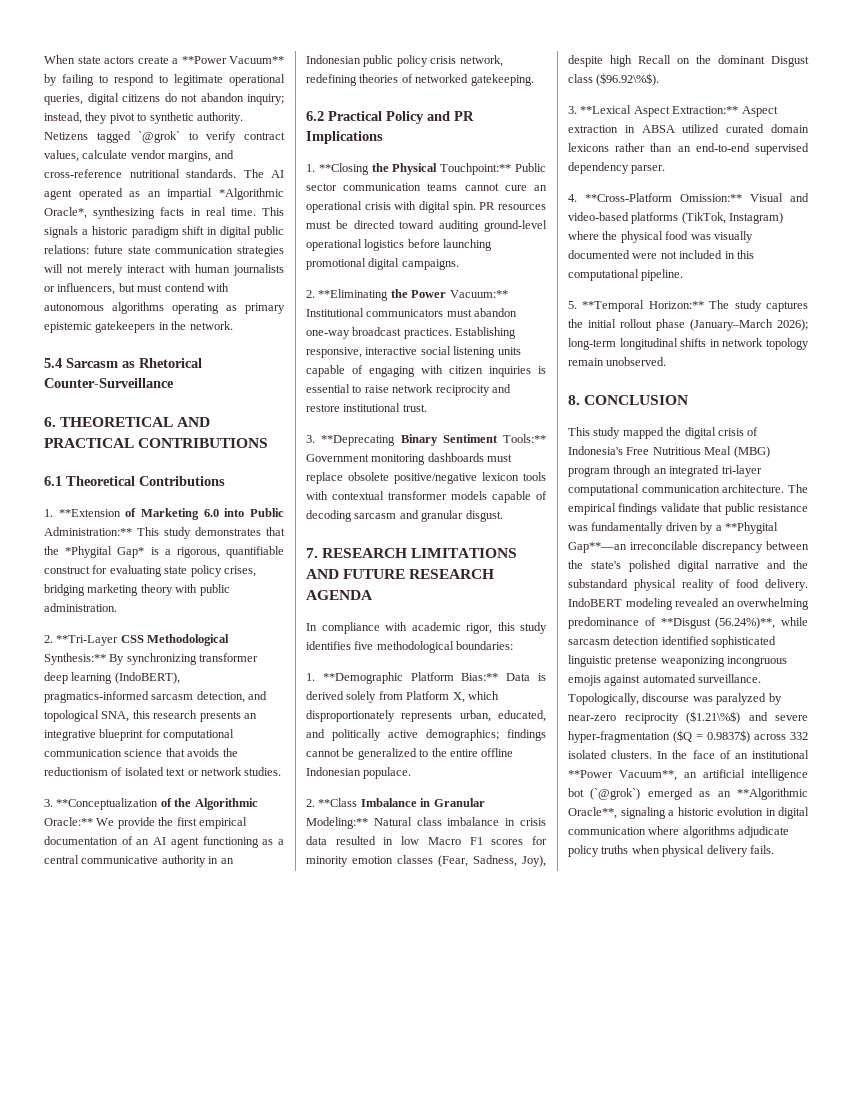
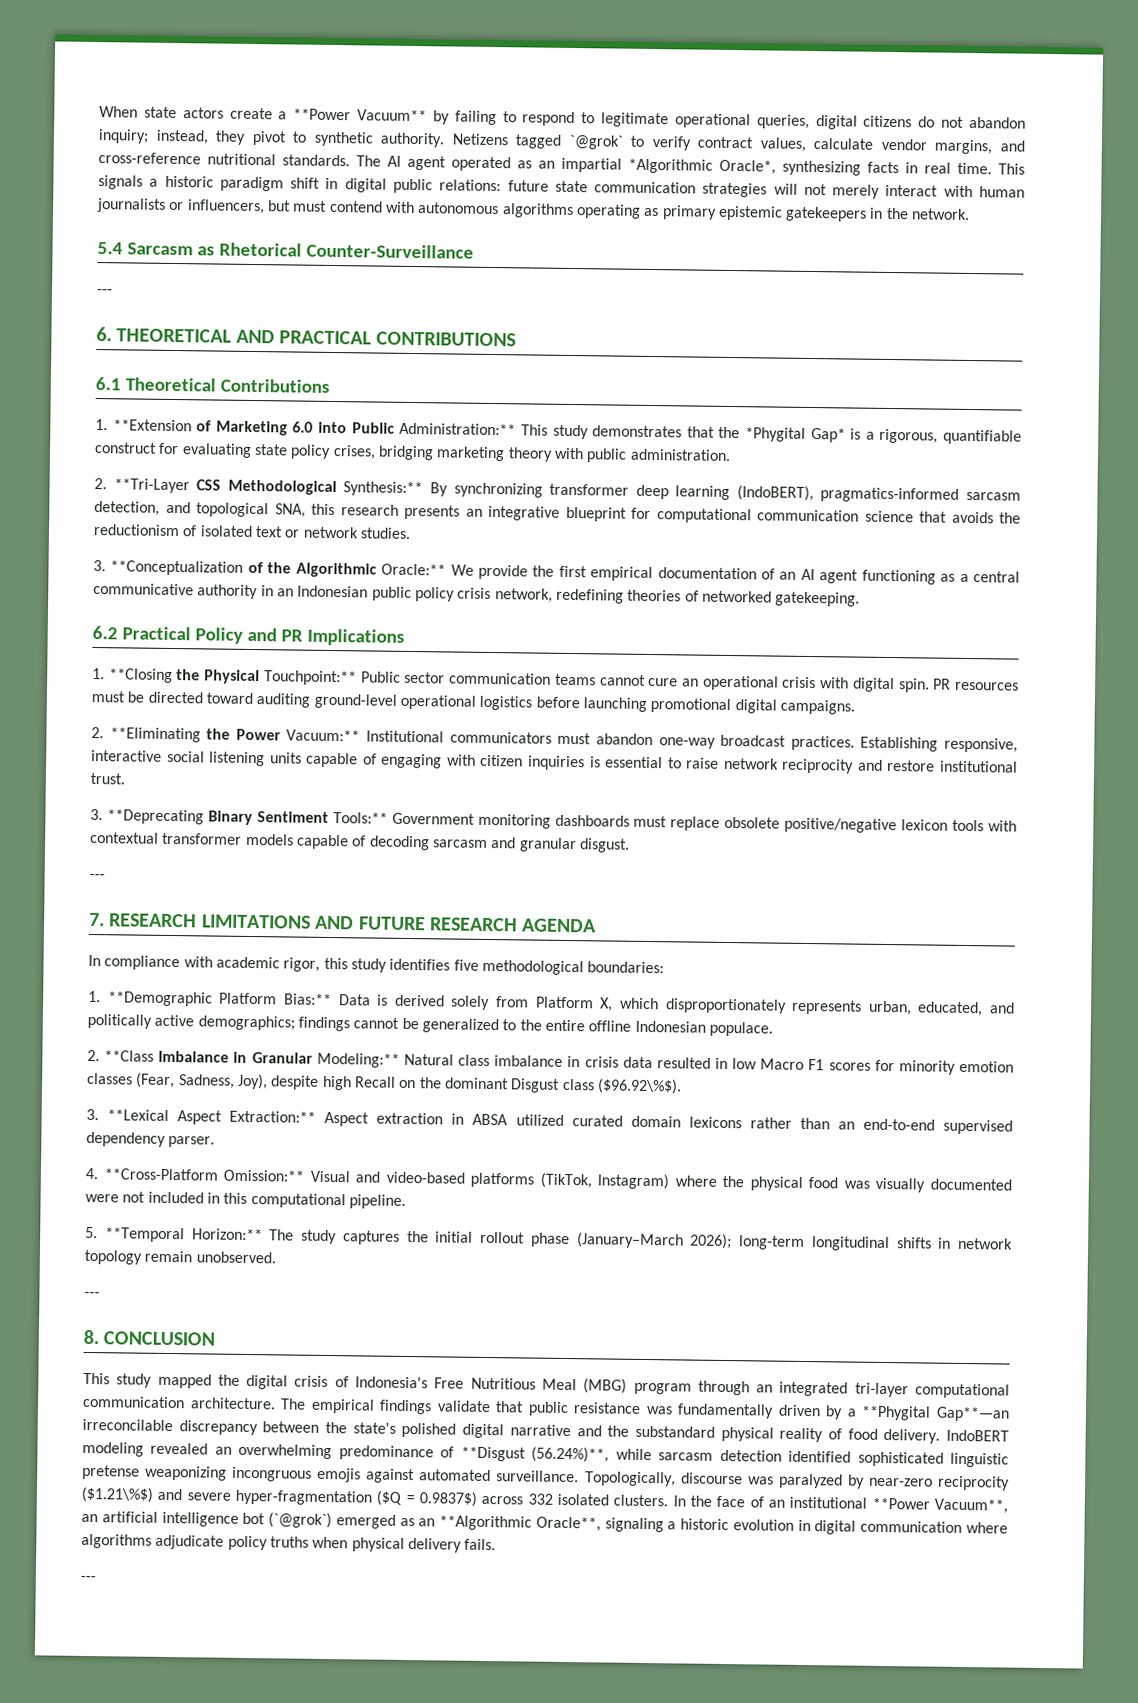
  5.4 Sarcasm as Rhetorical Counter-Surveillance
+ ---
  3. **Deprecating Binary Sentiment Tools:** Government monitoring dashboards must replace obsolete positive/negative lexicon tools with contextual transformer models capable of decoding sarcasm and granular disgust.
+ ---
  5. **Temporal Horizon:** The study captures the initial rollout phase (January–March 2026); long-term longitudinal shifts in network topology remain unobserved.
+ ---
  In the face of an institutional **Power Vacuum**, an artificial intelligence bot (`@grok`) emerged as an **Algorithmic Oracle**, signaling a historic evolution in digital communication where algorithms adjudicate policy truths when physical delivery fails.
+ ---

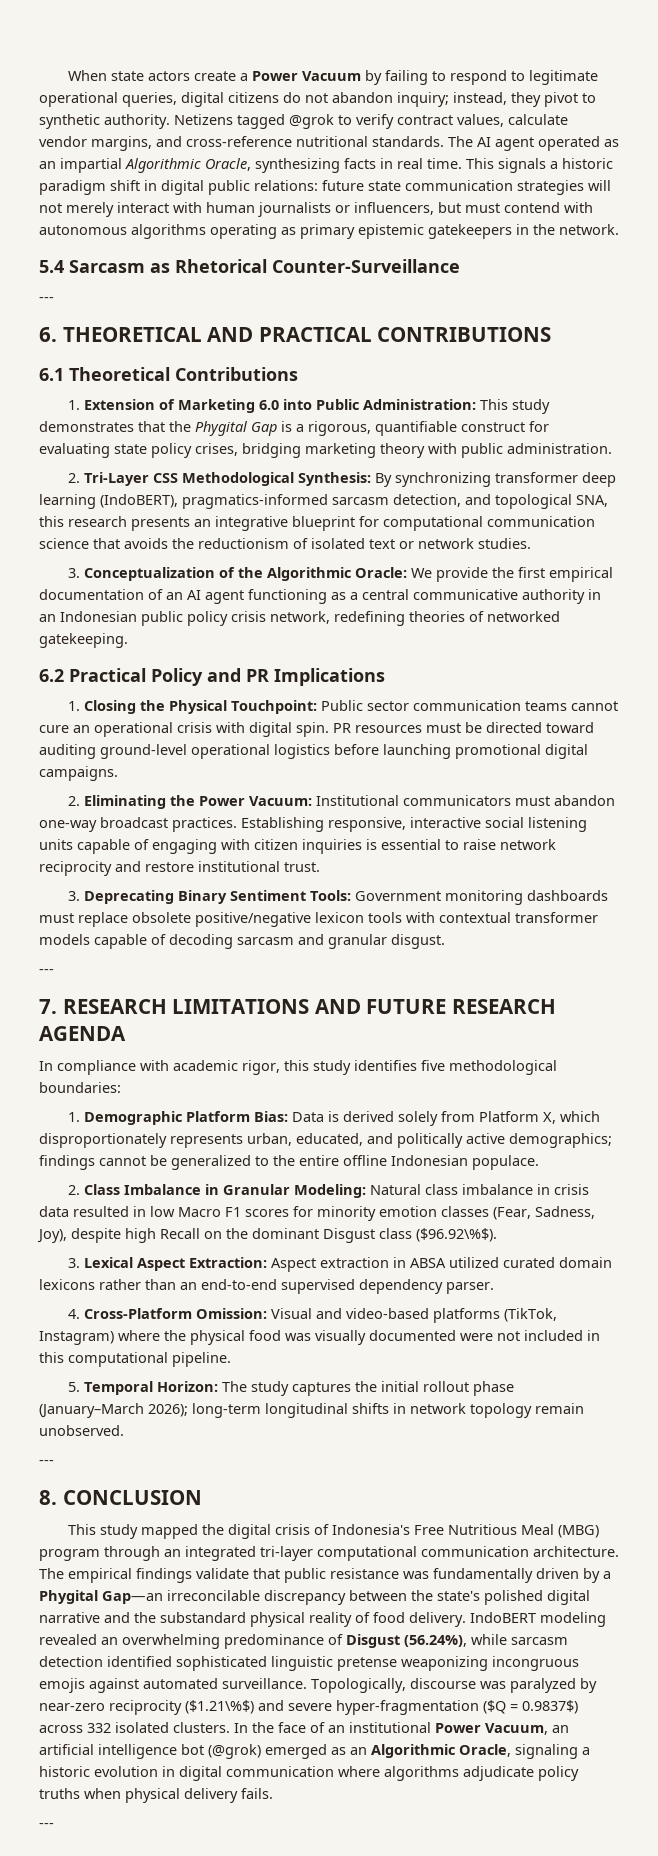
- When state actors create a **Power Vacuum** by failing to respond to legitimate operational queries, digital citizens do not abandon inquiry; instead, they pivot to synthetic authority.
+ When state actors create a Power Vacuum by failing to respond to legitimate operational queries, digital citizens do not abandon inquiry; instead, they pivot to synthetic authority.
- Netizens tagged `@grok` to verify contract values, calculate vendor margins, and cross-reference nutritional standards.
+ Netizens tagged @grok to verify contract values, calculate vendor margins, and cross-reference nutritional standards.
- The AI agent operated as an impartial *Algorithmic Oracle*, synthesizing facts in real time.
+ The AI agent operated as an impartial Algorithmic Oracle, synthesizing facts in real time.
- 1. **Extension of Marketing 6.0 into Public Administration:** This study demonstrates that the *Phygital Gap* is a rigorous, quantifiable construct for evaluating state policy crises, bridging marketing theory with public administration.
+ 1. Extension of Marketing 6.0 into Public Administration: This study demonstrates that the Phygital Gap is a rigorous, quantifiable construct for evaluating state policy crises, bridging marketing theory with public administration.
- 2. **Tri-Layer CSS Methodological Synthesis:** By synchronizing transformer deep learning (IndoBERT), pragmatics-informed sarcasm detection, and topological SNA, this research presents an integrative blueprint for computational communication science that avoids the reductionism of isolated text or network studies.
+ 2. Tri-Layer CSS Methodological Synthesis: By synchronizing transformer deep learning (IndoBERT), pragmatics-informed sarcasm detection, and topological SNA, this research presents an integrative blueprint for computational communication science that avoids the reductionism of isolated text or network studies.
- 3. **Conceptualization of the Algorithmic Oracle:** We provide the first empirical documentation of an AI agent functioning as a central communicative authority in an Indonesian public policy crisis network, redefining theories of networked gatekeeping.
+ 3. Conceptualization of the Algorithmic Oracle: We provide the first empirical documentation of an AI agent functioning as a central communicative authority in an Indonesian public policy crisis network, redefining theories of networked gatekeeping.
- 1. **Closing the Physical Touchpoint:** Public sector communication teams cannot cure an operational crisis with digital spin.
+ 1. Closing the Physical Touchpoint: Public sector communication teams cannot cure an operational crisis with digital spin.
- 2. **Eliminating the Power Vacuum:** Institutional communicators must abandon one-way broadcast practices.
+ 2. Eliminating the Power Vacuum: Institutional communicators must abandon one-way broadcast practices.
- 3. **Deprecating Binary Sentiment Tools:** Government monitoring dashboards must replace obsolete positive/negative lexicon tools with contextual transformer models capable of decoding sarcasm and granular disgust.
+ 3. Deprecating Binary Sentiment Tools: Government monitoring dashboards must replace obsolete positive/negative lexicon tools with contextual transformer models capable of decoding sarcasm and granular disgust.
- 1. **Demographic Platform Bias:** Data is derived solely from Platform X, which disproportionately represents urban, educated, and politically active demographics; findings cannot be generalized to the entire offline Indonesian populace.
+ 1. Demographic Platform Bias: Data is derived solely from Platform X, which disproportionately represents urban, educated, and politically active demographics; findings cannot be generalized to the entire offline Indonesian populace.
- 2. **Class Imbalance in Granular Modeling:** Natural class imbalance in crisis data resulted in low Macro F1 scores for minority emotion classes (Fear, Sadness, Joy), despite high Recall on the dominant Disgust class ($96.92\%$).
+ 2. Class Imbalance in Granular Modeling: Natural class imbalance in crisis data resulted in low Macro F1 scores for minority emotion classes (Fear, Sadness, Joy), despite high Recall on the dominant Disgust class ($96.92\%$).
- 3. **Lexical Aspect Extraction:** Aspect extraction in ABSA utilized curated domain lexicons rather than an end-to-end supervised dependency parser.
+ 3. Lexical Aspect Extraction: Aspect extraction in ABSA utilized curated domain lexicons rather than an end-to-end supervised dependency parser.
- 4. **Cross-Platform Omission:** Visual and video-based platforms (TikTok, Instagram) where the physical food was visually documented were not included in this computational pipeline.
+ 4. Cross-Platform Omission: Visual and video-based platforms (TikTok, Instagram) where the physical food was visually documented were not included in this computational pipeline.
- 5. **Temporal Horizon:** The study captures the initial rollout phase (January–March 2026); long-term longitudinal shifts in network topology remain unobserved.
+ 5. Temporal Horizon: The study captures the initial rollout phase (January–March 2026); long-term longitudinal shifts in network topology remain unobserved.
- The empirical findings validate that public resistance was fundamentally driven by a **Phygital Gap**—an irreconcilable discrepancy between the state's polished digital narrative and the substandard physical reality of food delivery.
+ The empirical findings validate that public resistance was fundamentally driven by a Phygital Gap—an irreconcilable discrepancy between the state's polished digital narrative and the substandard physical reality of food delivery.
- IndoBERT modeling revealed an overwhelming predominance of **Disgust (56.24%)**, while sarcasm detection identified sophisticated linguistic pretense weaponizing incongruous emojis against automated surveillance.
+ IndoBERT modeling revealed an overwhelming predominance of Disgust (56.24%), while sarcasm detection identified sophisticated linguistic pretense weaponizing incongruous emojis against automated surveillance.
- In the face of an institutional **Power Vacuum**, an artificial intelligence bot (`@grok`) emerged as an **Algorithmic Oracle**, signaling a historic evolution in digital communication where algorithms adjudicate policy truths when physical delivery fails.
+ In the face of an institutional Power Vacuum, an artificial intelligence bot (@grok) emerged as an Algorithmic Oracle, signaling a historic evolution in digital communication where algorithms adjudicate policy truths when physical delivery fails.

